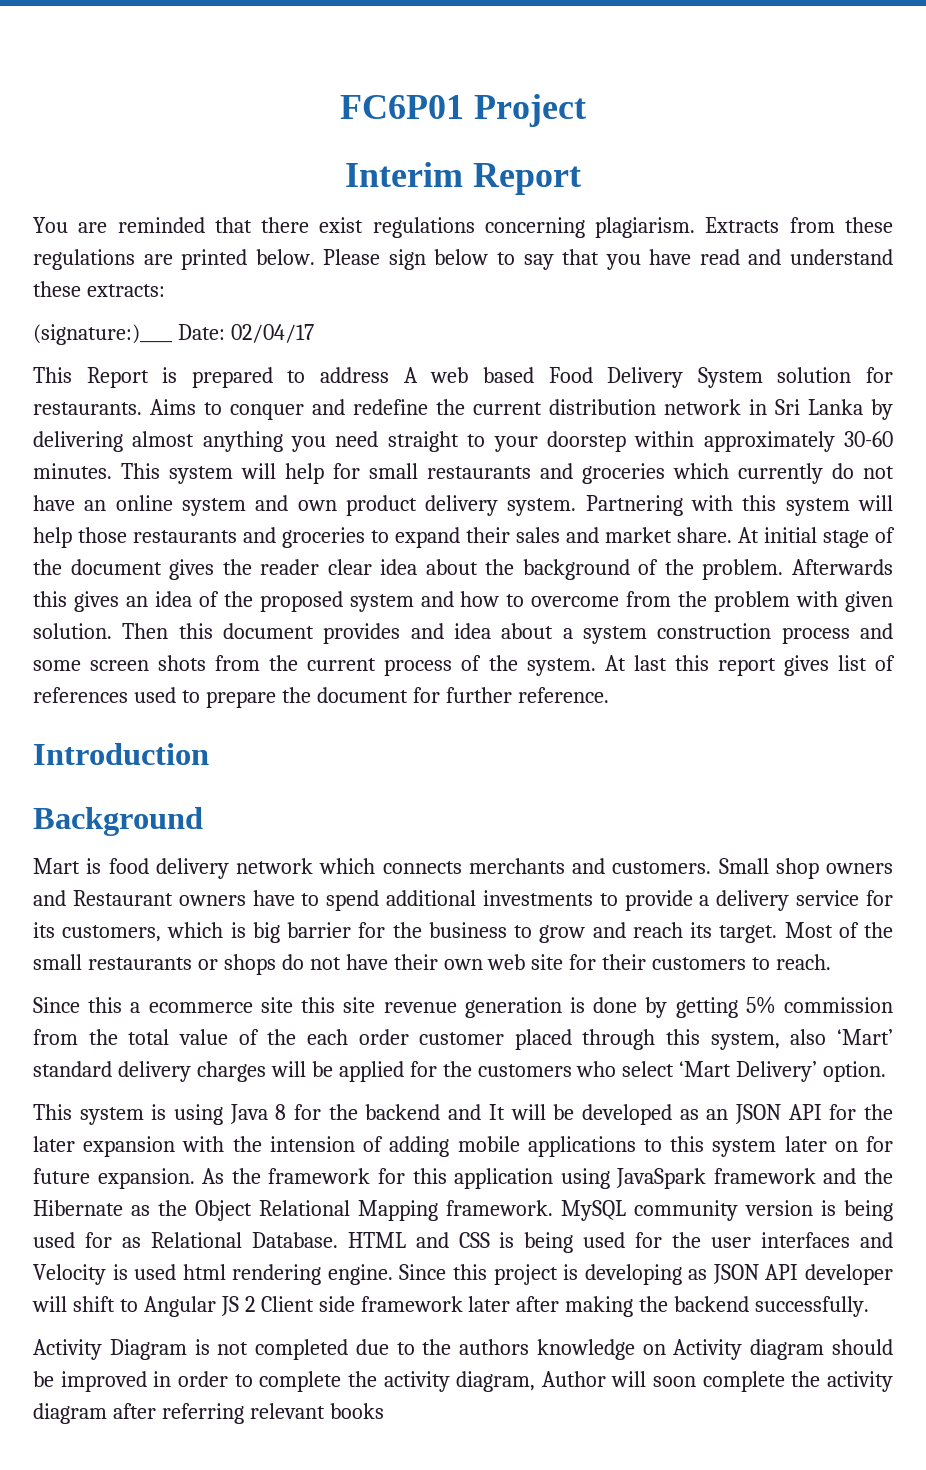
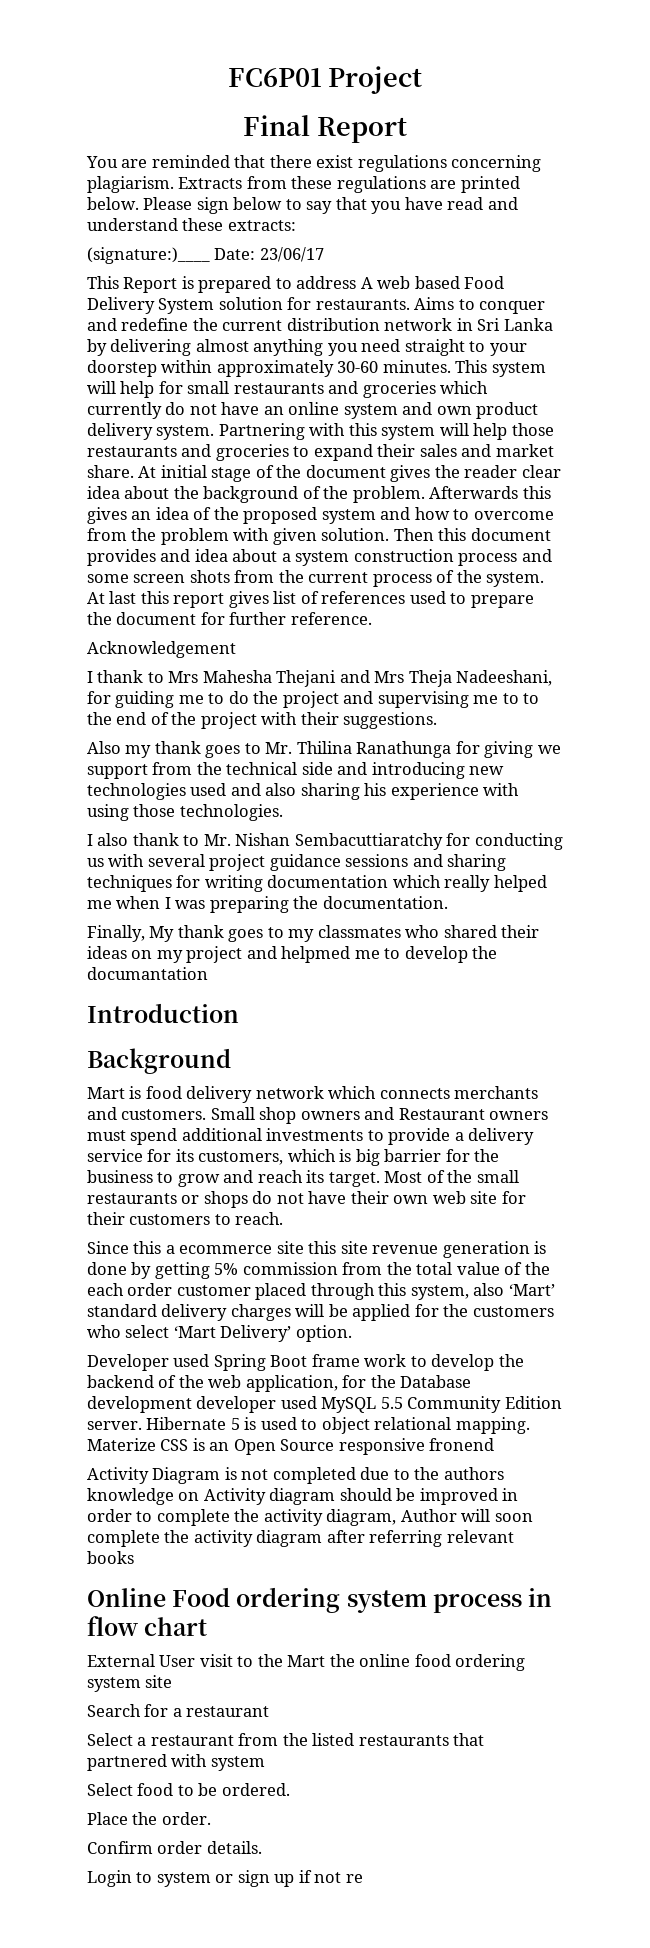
- Interim Report
+ Final Report
- (signature:)____ Date: 02/04/17
+ (signature:)____ Date: 23/06/17
+ Acknowledgement
+ I thank to Mrs Mahesha Thejani and Mrs Theja Nadeeshani, for guiding me to do the project and supervising me to to the end of the project with their suggestions.
+ Also my thank goes to Mr. Thilina Ranathunga for giving we support from the technical side and introducing new technologies used and also sharing his experience with using those technologies.
+ I also thank to Mr. Nishan Sembacuttiaratchy for conducting us with several project guidance sessions and sharing techniques for writing documentation which really helped me when I was preparing the documentation.
+ Finally, My thank goes to my classmates who shared their ideas on my project and helpmed me to develop the documantation
- Small shop owners and Restaurant owners have to spend additional investments to provide a delivery service for its customers, which is big barrier for the business to grow and reach its target.
+ Small shop owners and Restaurant owners must spend additional investments to provide a delivery service for its customers, which is big barrier for the business to grow and reach its target.
- This system is using Java 8 for the backend and It will be developed as an JSON API for the later expansion with the intension of adding mobile applications to this system later on for future expansion. As the framework for this application using JavaSpark framework and the Hibernate as the Object Relational Mapping framework. MySQL community version is being used for as Relational Database. HTML and CSS is being used for the user interfaces and Velocity is used html rendering engine. Since this project is developing as JSON API developer will shift to Angular JS 2 Client side framework later after making the backend successfully.
+ Developer used Spring Boot frame work to develop the backend of the web application, for the Database development developer used MySQL 5.5 Community Edition server. Hibernate 5 is used to object relational mapping. Materize CSS is an Open Source responsive fronend
+ Online Food ordering system process in flow chart
+ External User visit to the Mart the online food ordering system site
+ Search for a restaurant
+ Select a restaurant from the listed restaurants that partnered with system
+ Select food to be ordered.
+ Place the order.
+ Confirm order details.
+ Login to system or sign up if not re

